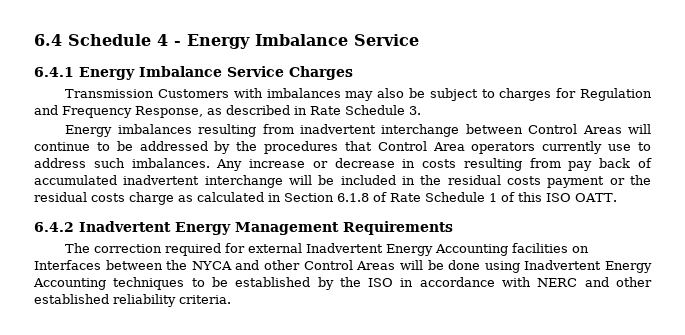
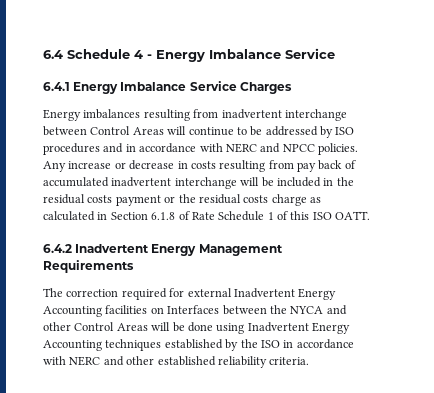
- Transmission Customers with imbalances may also be subject to charges for Regulation and Frequency Response, as described in Rate Schedule 3.
- Energy imbalances resulting from inadvertent interchange between Control Areas will continue to be addressed by the procedures that Control Area operators currently use to address such imbalances.
+ Energy imbalances resulting from inadvertent interchange between Control Areas will continue to be addressed by ISO procedures and in accordance with NERC and NPCC policies.
- The correction required for external Inadvertent Energy Accounting facilities on Interfaces between the NYCA and other Control Areas will be done using Inadvertent Energy Accounting techniques to be established by the ISO in accordance with NERC and other established reliability criteria.
+ The correction required for external Inadvertent Energy Accounting facilities on Interfaces between the NYCA and other Control Areas will be done using Inadvertent Energy Accounting techniques established by the ISO in accordance with NERC and other established reliability criteria.

